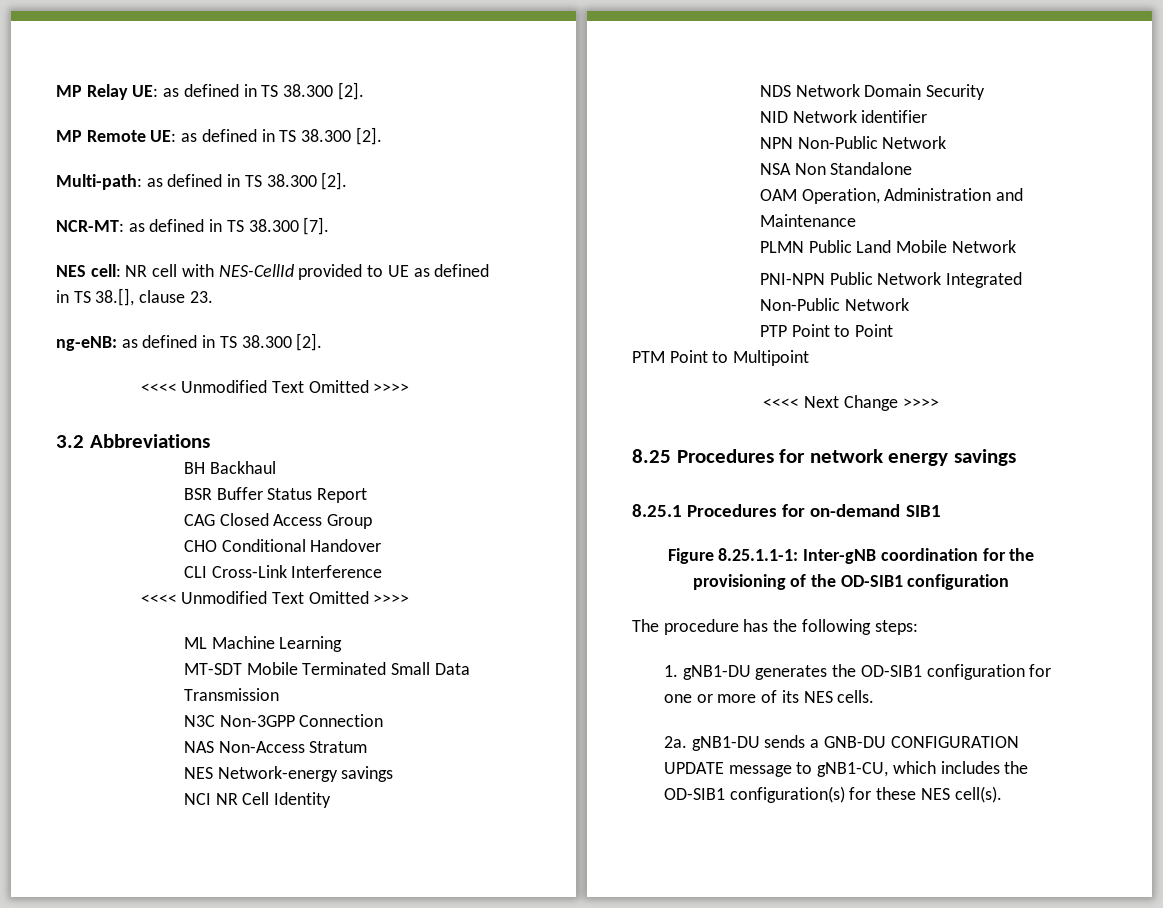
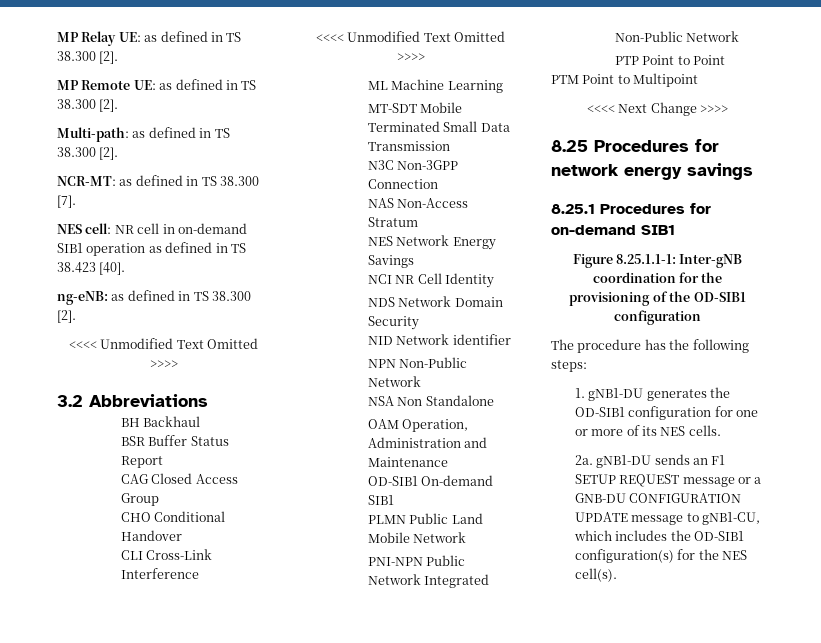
- NES cell: NR cell with NES-CellId provided to UE as defined in TS 38.[], clause 23.
+ NES cell: NR cell in on-demand SIB1 operation as defined in TS 38.423 [40].
- NES Network-energy savings
+ NES Network Energy Savings
+ OD-SIB1 On-demand SIB1
- 2a. gNB1-DU sends a GNB-DU CONFIGURATION UPDATE message to gNB1-CU, which includes the OD-SIB1 configuration(s) for these NES cell(s).
+ 2a. gNB1-DU sends an F1 SETUP REQUEST message or a GNB-DU CONFIGURATION UPDATE message to gNB1-CU, which includes the OD-SIB1 configuration(s) for the NES cell(s).

